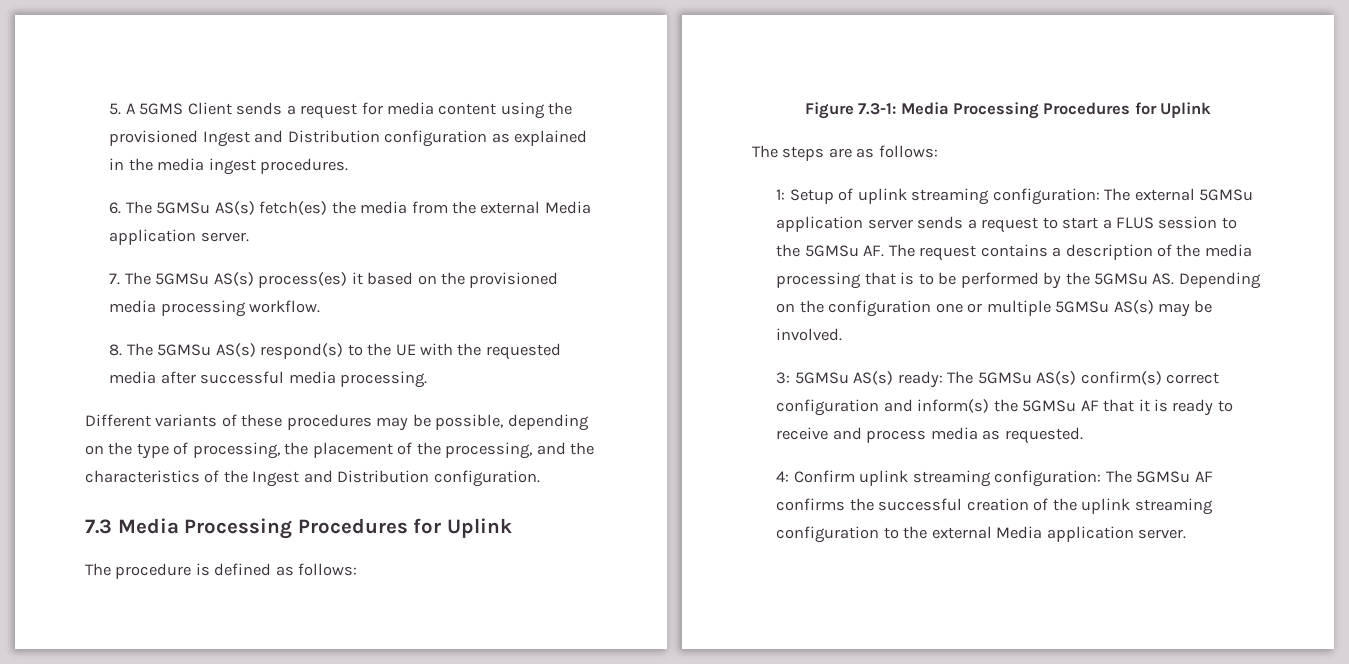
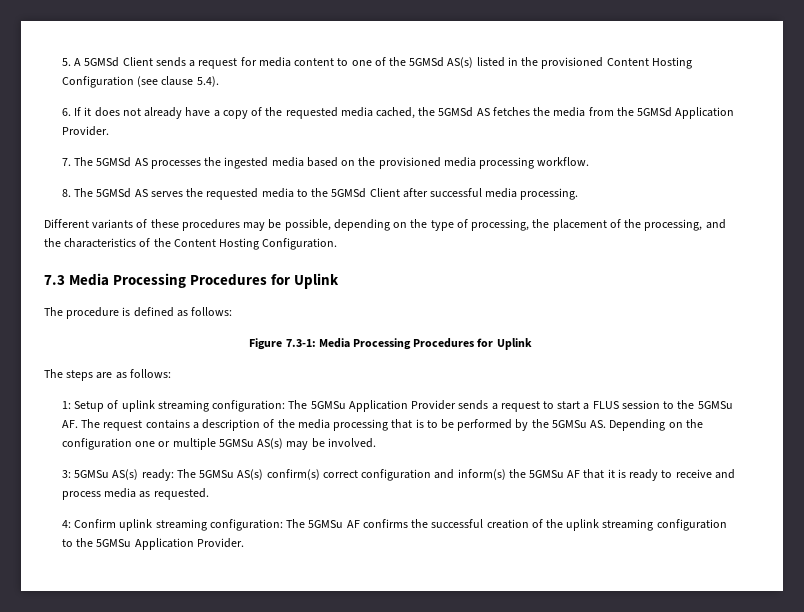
- 5. A 5GMS Client sends a request for media content using the provisioned Ingest and Distribution configuration as explained in the media ingest procedures.
- 6. The 5GMSu AS(s) fetch(es) the media from the external Media application server.
- 7. The 5GMSu AS(s) process(es) it based on the provisioned media processing workflow.
+ 5. A 5GMSd Client sends a request for media content to one of the 5GMSd AS(s) listed in the provisioned Content Hosting Configuration (see clause 5.4).
+ 6. If it does not already have a copy of the requested media cached, the 5GMSd AS fetches the media from the 5GMSd Application Provider.
+ 7. The 5GMSd AS processes the ingested media based on the provisioned media processing workflow.
- 8. The 5GMSu AS(s) respond(s) to the UE with the requested media after successful media processing.
+ 8. The 5GMSd AS serves the requested media to the 5GMSd Client after successful media processing.
- Different variants of these procedures may be possible, depending on the type of processing, the placement of the processing, and the characteristics of the Ingest and Distribution configuration.
+ Different variants of these procedures may be possible, depending on the type of processing, the placement of the processing, and the characteristics of the Content Hosting Configuration.
- 1: Setup of uplink streaming configuration: The external 5GMSu application server sends a request to start a FLUS session to the 5GMSu AF. The request contains a description of the media processing that is to be performed by the 5GMSu AS. Depending on the configuration one or multiple 5GMSu AS(s) may be involved.
+ 1: Setup of uplink streaming configuration: The 5GMSu Application Provider sends a request to start a FLUS session to the 5GMSu AF. The request contains a description of the media processing that is to be performed by the 5GMSu AS. Depending on the configuration one or multiple 5GMSu AS(s) may be involved.
- 4: Confirm uplink streaming configuration: The 5GMSu AF confirms the successful creation of the uplink streaming configuration to the external Media application server.
+ 4: Confirm uplink streaming configuration: The 5GMSu AF confirms the successful creation of the uplink streaming configuration to the 5GMSu Application Provider.

